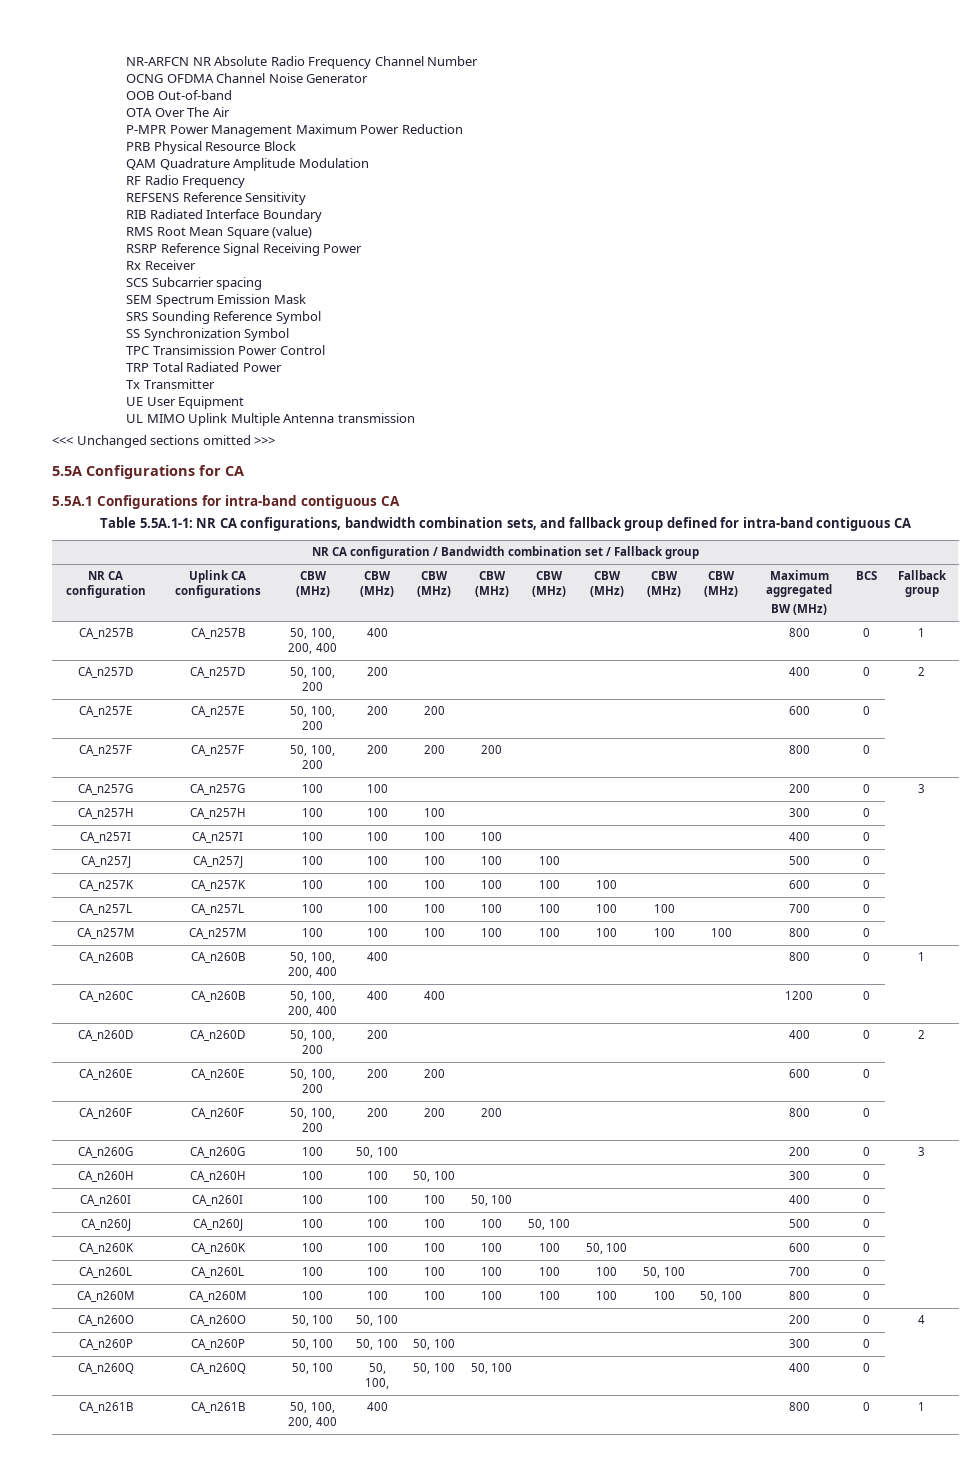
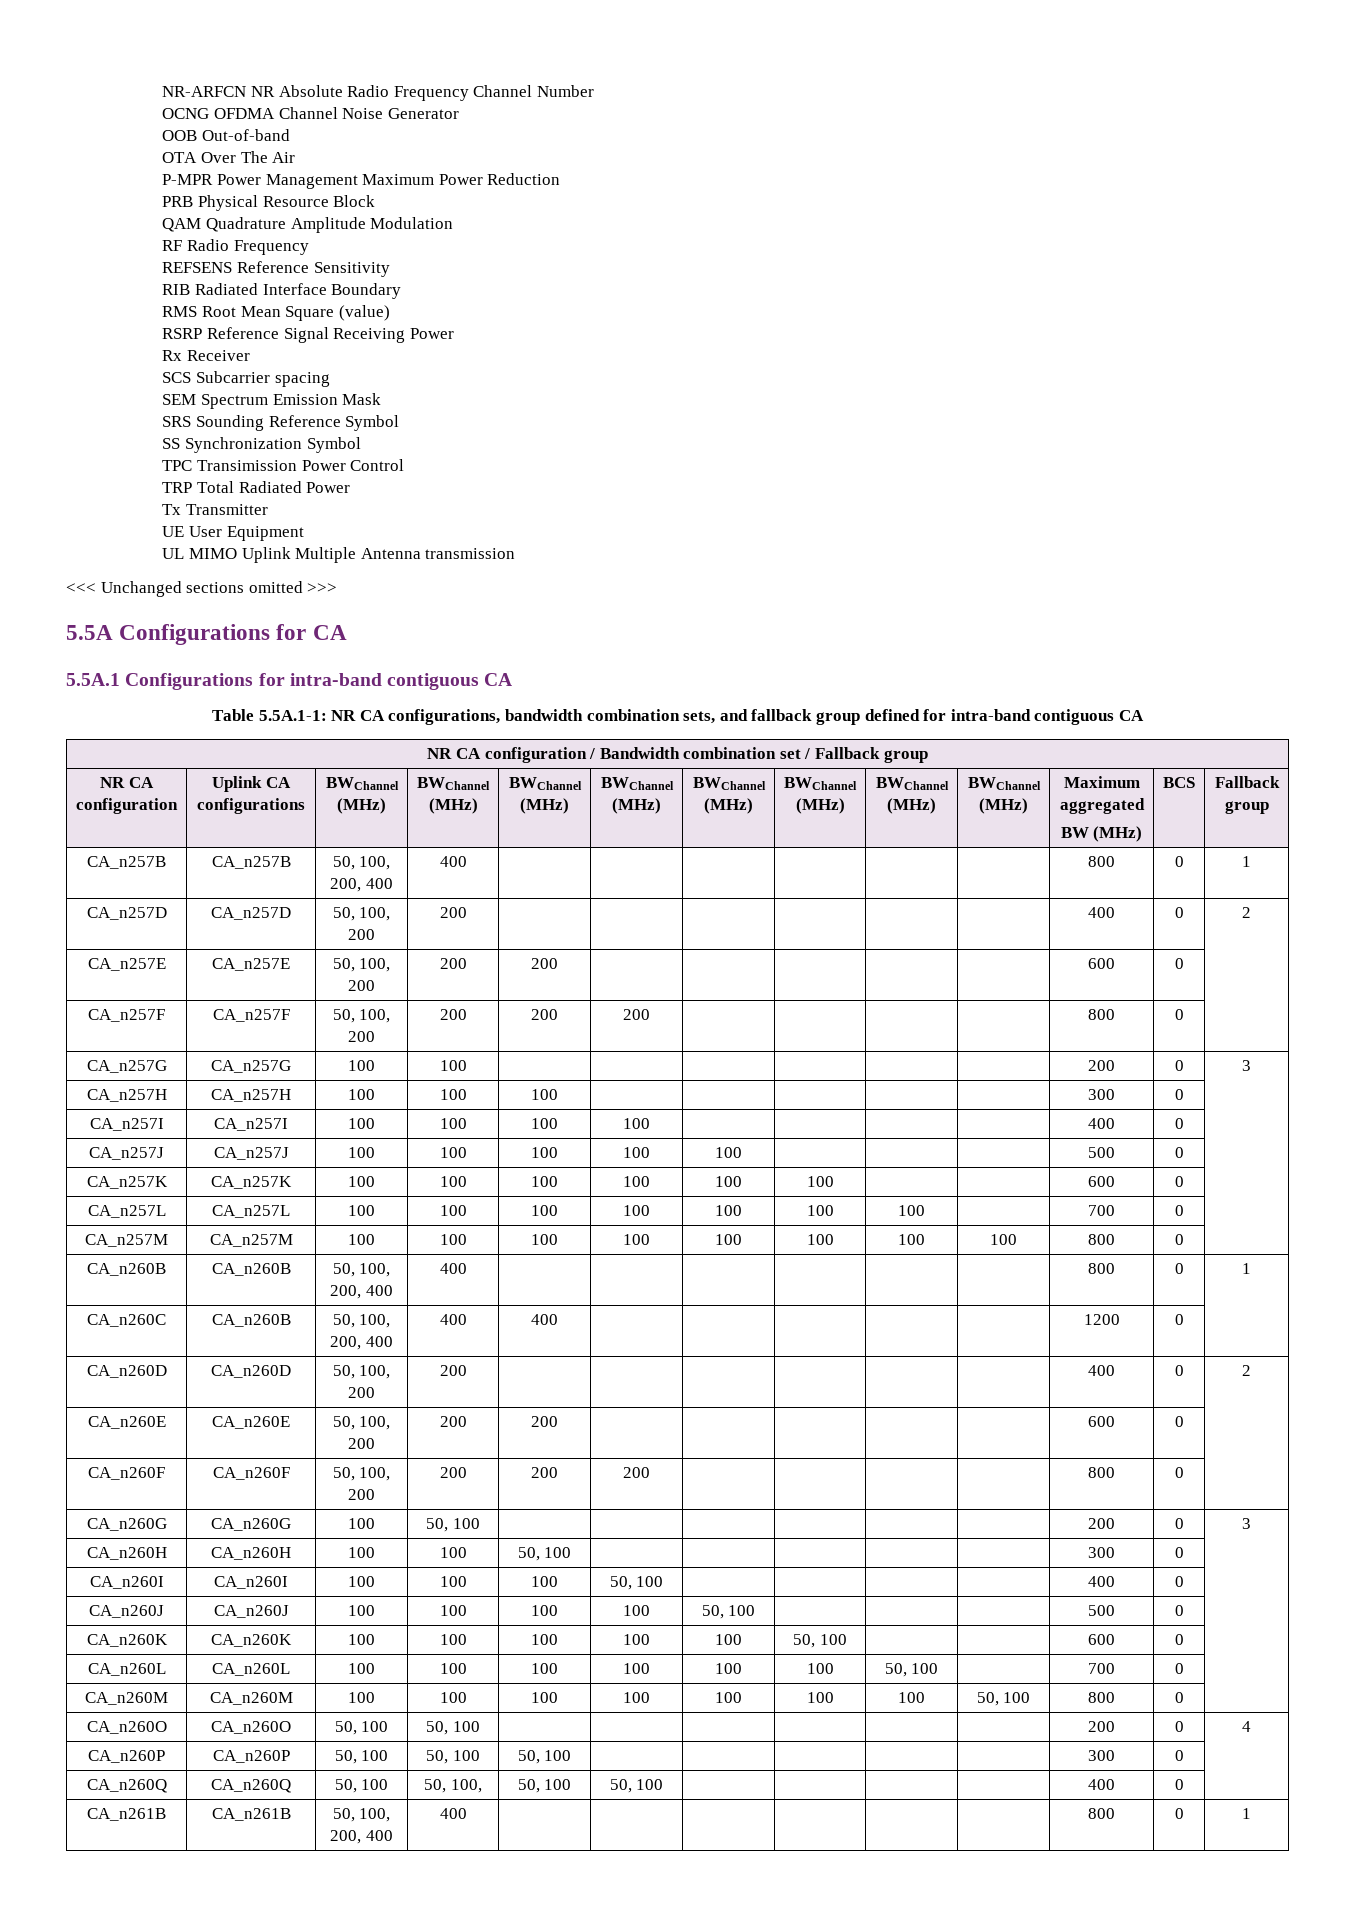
- NR CA configuration | Uplink CA configurations | CBW (MHz) | CBW (MHz) | CBW (MHz) | CBW (MHz) | CBW (MHz) | CBW (MHz) | CBW (MHz) | CBW (MHz) | Maximum aggregated
+ NR CA configuration | Uplink CA configurations | BWChannel (MHz) | BWChannel (MHz) | BWChannel (MHz) | BWChannel (MHz) | BWChannel (MHz) | BWChannel (MHz) | BWChannel (MHz) | BWChannel (MHz) | Maximum aggregated

